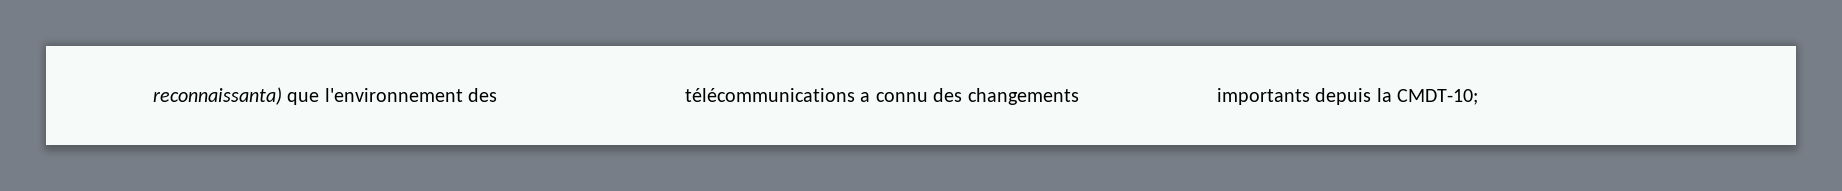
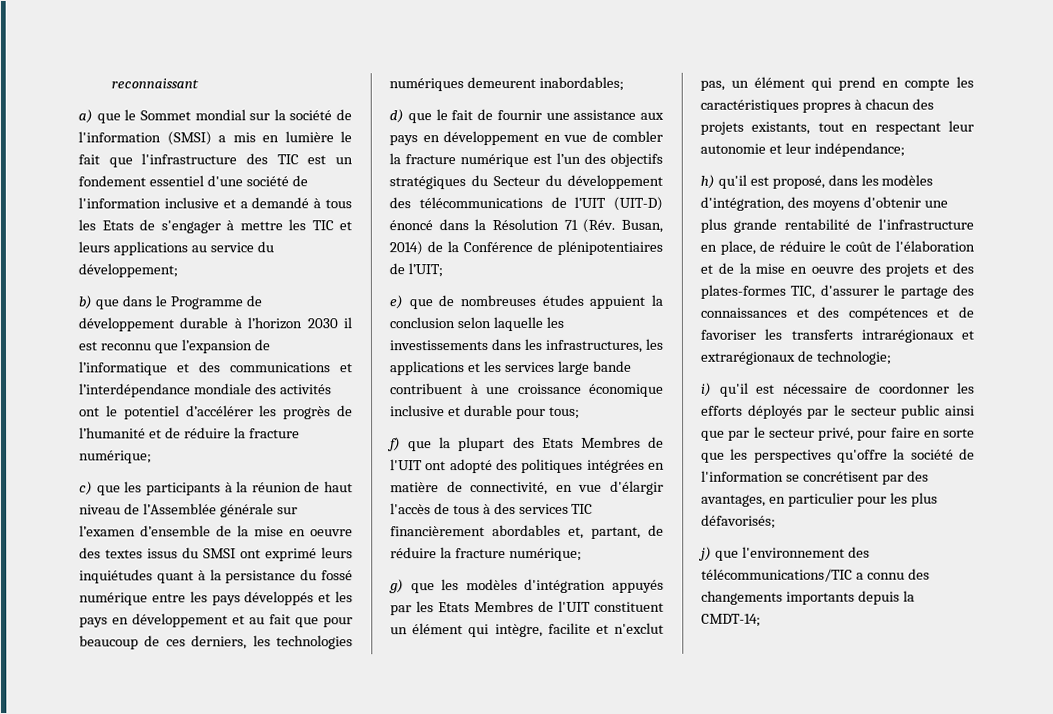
- reconnaissanta) que l'environnement des télécommunications a connu des changements importants depuis la CMDT-10;
+ reconnaissant
+ a) que le Sommet mondial sur la société de l'information (SMSI) a mis en lumière le fait que l'infrastructure des TIC est un fondement essentiel d'une société de l'information inclusive et a demandé à tous les Etats de s'engager à mettre les TIC et leurs applications au service du développement;
+ b) que dans le Programme de développement durable à l’horizon 2030 il est reconnu que l’expansion de l’informatique et des communications et l’interdépendance mondiale des activités ont le potentiel d’accélérer les progrès de l’humanité et de réduire la fracture numérique;
+ c) que les participants à la réunion de haut niveau de l’Assemblée générale sur l’examen d’ensemble de la mise en oeuvre des textes issus du SMSI ont exprimé leurs inquiétudes quant à la persistance du fossé numérique entre les pays développés et les pays en développement et au fait que pour beaucoup de ces derniers, les technologies numériques demeurent inabordables;
+ d) que le fait de fournir une assistance aux pays en développement en vue de combler la fracture numérique est l’un des objectifs stratégiques du Secteur du développement des télécommunications de l’UIT (UIT-D) énoncé dans la Résolution 71 (Rév. Busan, 2014) de la Conférence de plénipotentiaires de l’UIT;
+ e) que de nombreuses études appuient la conclusion selon laquelle les investissements dans les infrastructures, les applications et les services large bande contribuent à une croissance économique inclusive et durable pour tous;
+ f) que la plupart des Etats Membres de l'UIT ont adopté des politiques intégrées en matière de connectivité, en vue d'élargir l'accès de tous à des services TIC financièrement abordables et, partant, de réduire la fracture numérique;
+ g) que les modèles d'intégration appuyés par les Etats Membres de l'UIT constituent un élément qui intègre, facilite et n'exclut pas, un élément qui prend en compte les caractéristiques propres à chacun des projets existants, tout en respectant leur autonomie et leur indépendance;
+ h) qu'il est proposé, dans les modèles d'intégration, des moyens d'obtenir une plus grande rentabilité de l'infrastructure en place, de réduire le coût de l'élaboration et de la mise en oeuvre des projets et des plates-formes TIC, d'assurer le partage des connaissances et des compétences et de favoriser les transferts intrarégionaux et extrarégionaux de technologie;
+ i) qu'il est nécessaire de coordonner les efforts déployés par le secteur public ainsi que par le secteur privé, pour faire en sorte que les perspectives qu'offre la société de l'information se concrétisent par des avantages, en particulier pour les plus défavorisés;
+ j) que l'environnement des télécommunications/TIC a connu des changements importants depuis la CMDT-14;

